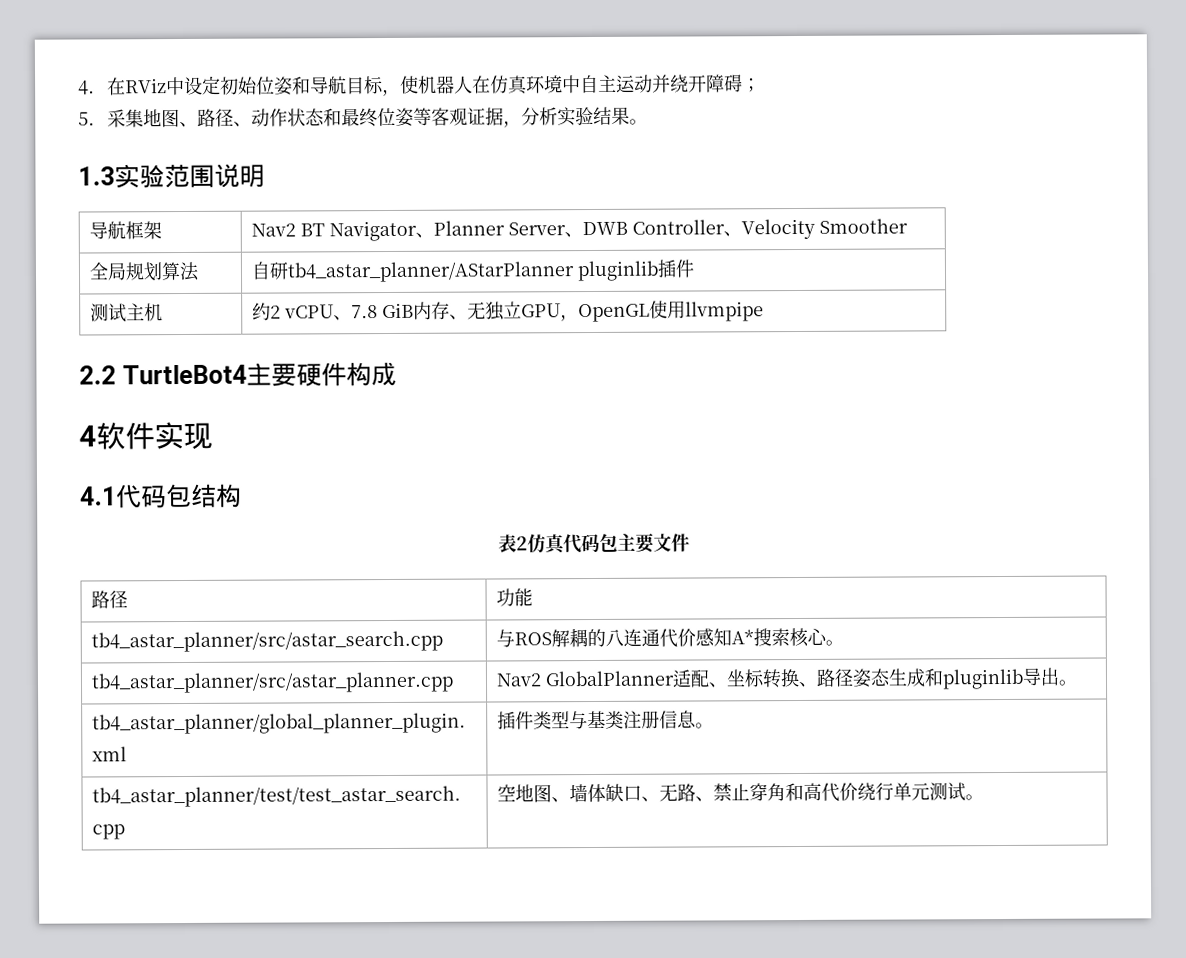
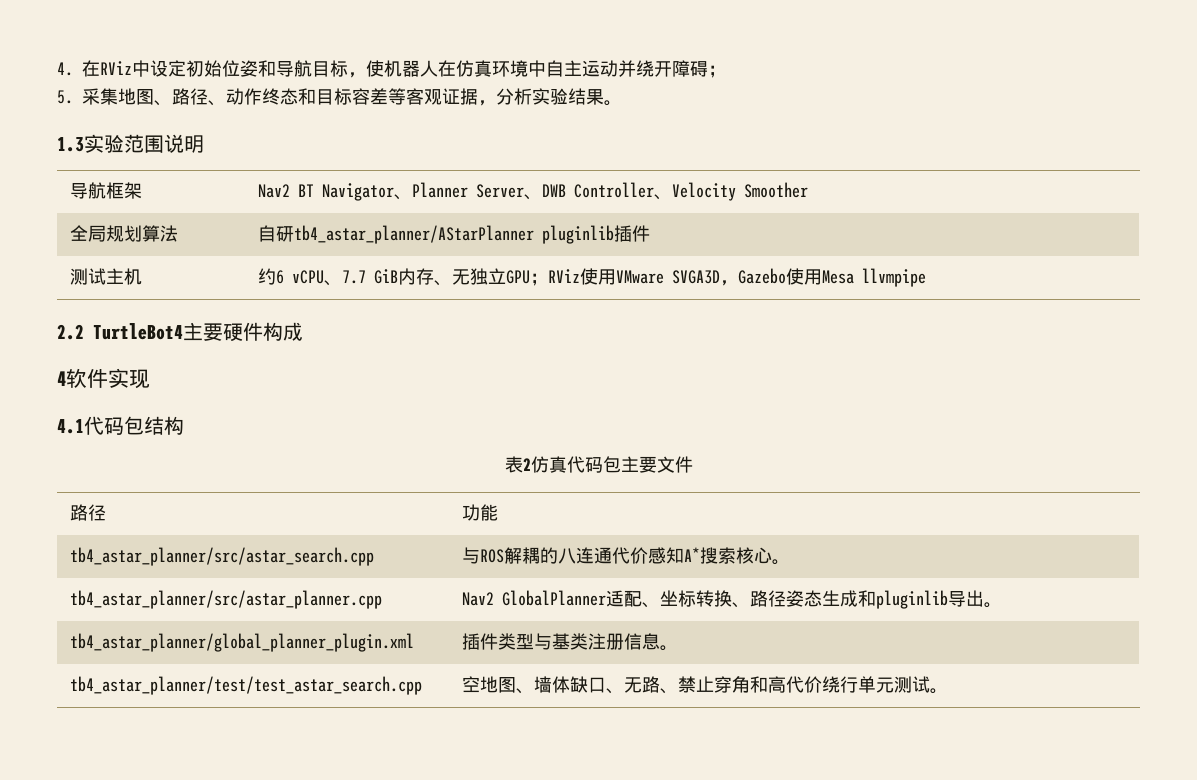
- 5.采集地图、路径、动作状态和最终位姿等客观证据，分析实验结果。
+ 5.采集地图、路径、动作终态和目标容差等客观证据，分析实验结果。
- 测试主机 | 约2 vCPU、7.8 GiB内存、无独立GPU，OpenGL使用llvmpipe
+ 测试主机 | 约6 vCPU、7.7 GiB内存、无独立GPU；RViz使用VMware SVGA3D，Gazebo使用Mesa llvmpipe

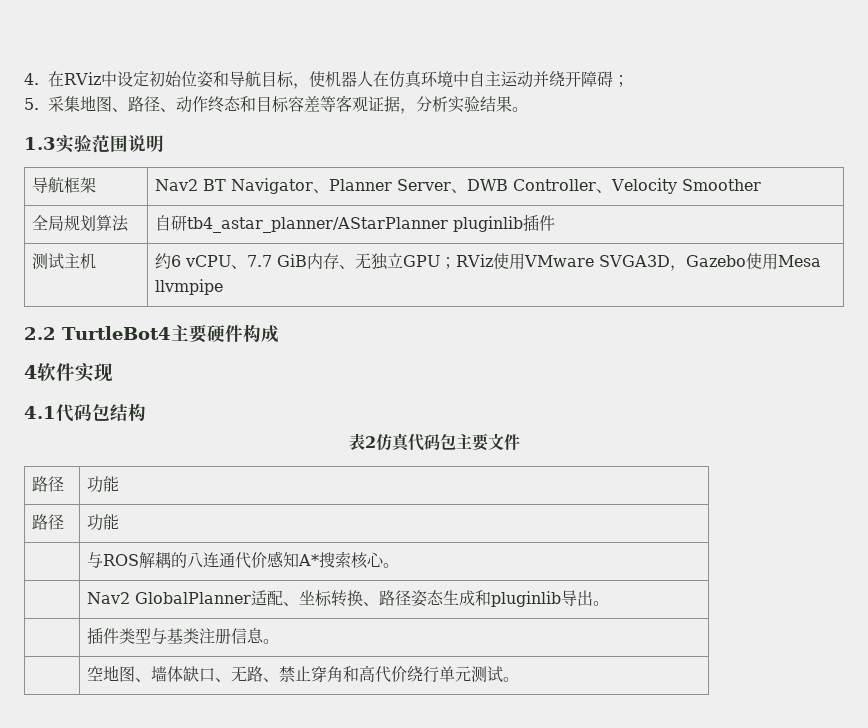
  表2仿真代码包主要文件
  路径 | 功能
- tb4_astar_planner/src/astar_search.cpp | 与ROS解耦的八连通代价感知A*搜索核心。
+ 路径 | 功能
+ | 与ROS解耦的八连通代价感知A*搜索核心。
- tb4_astar_planner/src/astar_planner.cpp | Nav2 GlobalPlanner适配、坐标转换、路径姿态生成和pluginlib导出。
+ | Nav2 GlobalPlanner适配、坐标转换、路径姿态生成和pluginlib导出。
- tb4_astar_planner/global_planner_plugin.xml | 插件类型与基类注册信息。
+ | 插件类型与基类注册信息。
- tb4_astar_planner/test/test_astar_search.cpp | 空地图、墙体缺口、无路、禁止穿角和高代价绕行单元测试。
+ | 空地图、墙体缺口、无路、禁止穿角和高代价绕行单元测试。

